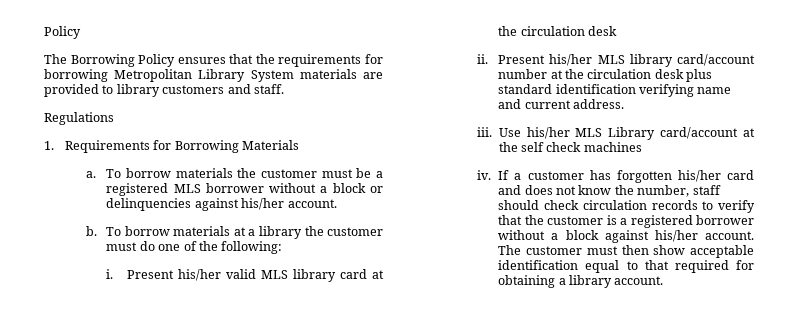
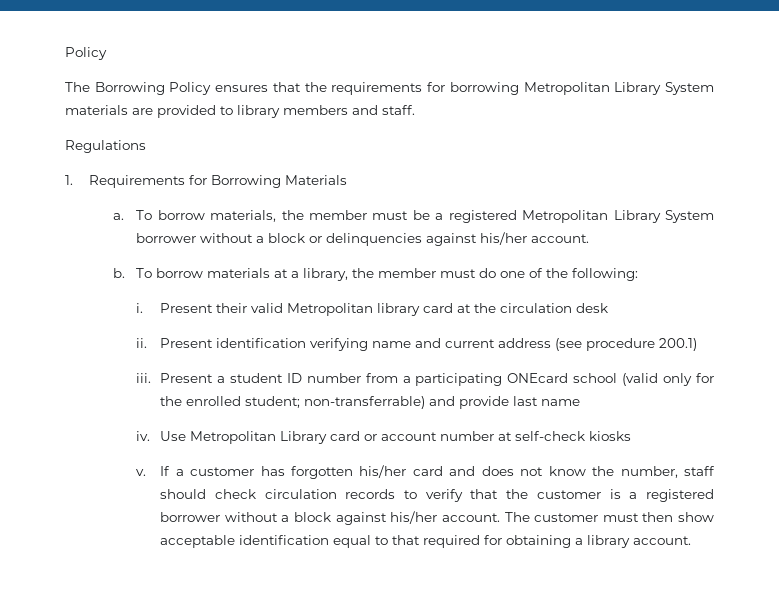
- The Borrowing Policy ensures that the requirements for borrowing Metropolitan Library System materials are provided to library customers and staff.
+ The Borrowing Policy ensures that the requirements for borrowing Metropolitan Library System materials are provided to library members and staff.
- To borrow materials the customer must be a registered MLS borrower without a block or delinquencies against his/her account.
+ To borrow materials, the member must be a registered Metropolitan Library System borrower without a block or delinquencies against his/her account.
- To borrow materials at a library the customer must do one of the following:
+ To borrow materials at a library, the member must do one of the following:
- Present his/her valid MLS library card at the circulation desk
+ Present their valid Metropolitan library card at the circulation desk
- Present his/her MLS library card/account number at the circulation desk plus standard identification verifying name and current address.
- iii. Use his/her MLS Library card/account at the self check machines
- iv.
+ Present identification verifying name and current address (see procedure 200.1)
+ iii. Present a student ID number from a participating ONEcard school (valid only for the enrolled student; non-transferrable) and provide last name
+ iv. Use Metropolitan Library card or account number at self-check kiosks
+ v.

